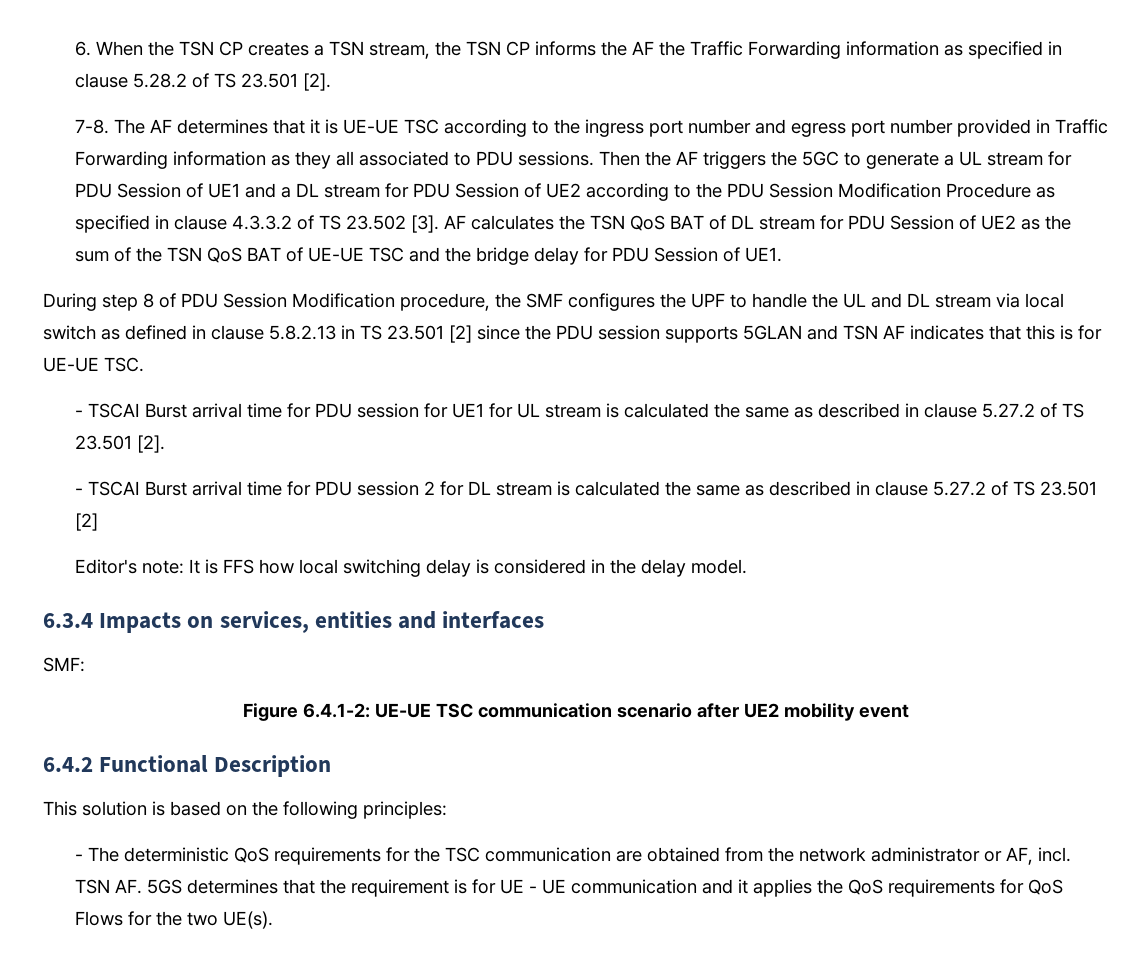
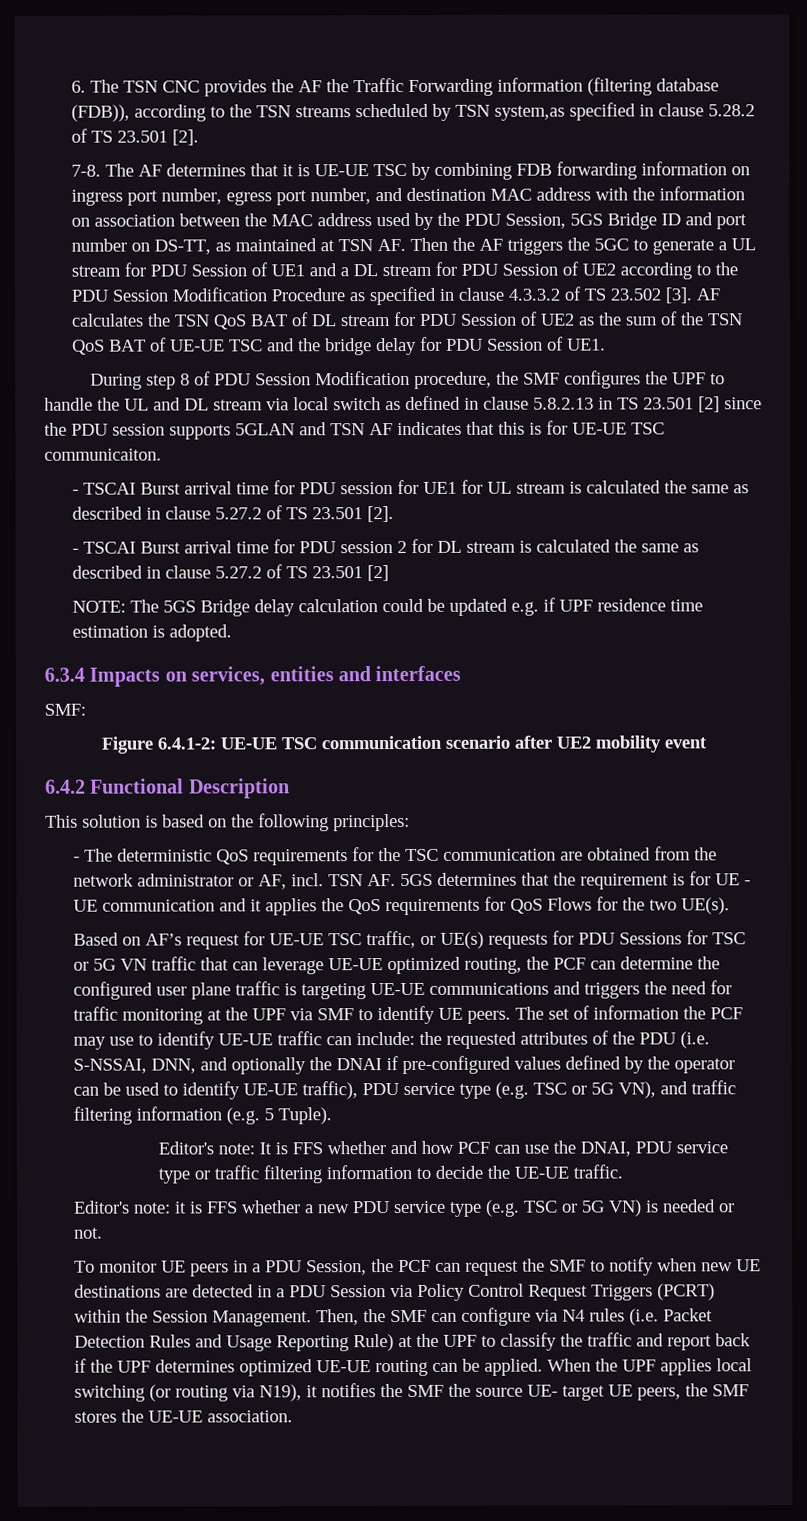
- 6. When the TSN CP creates a TSN stream, the TSN CP informs the AF the Traffic Forwarding information as specified in clause 5.28.2 of TS 23.501 [2].
+ 6. The TSN CNC provides the AF the Traffic Forwarding information (filtering database (FDB)), according to the TSN streams scheduled by TSN system,as specified in clause 5.28.2 of TS 23.501 [2].
- The AF determines that it is UE-UE TSC according to the ingress port number and egress port number provided in Traffic Forwarding information as they all associated to PDU sessions. Then the AF triggers the 5GC to generate a UL stream for PDU Session of UE1 and a DL stream for PDU Session of UE2 according to the PDU Session Modification Procedure as specified in clause 4.3.3.2 of TS 23.502 [3].
+ The AF determines that it is UE-UE TSC by combining FDB forwarding information on ingress port number, egress port number, and destination MAC address with the information on association between the MAC address used by the PDU Session, 5GS Bridge ID and port number on DS-TT, as maintained at TSN AF. Then the AF triggers the 5GC to generate a UL stream for PDU Session of UE1 and a DL stream for PDU Session of UE2 according to the PDU Session Modification Procedure as specified in clause 4.3.3.2 of TS 23.502 [3].
- During step 8 of PDU Session Modification procedure, the SMF configures the UPF to handle the UL and DL stream via local switch as defined in clause 5.8.2.13 in TS 23.501 [2] since the PDU session supports 5GLAN and TSN AF indicates that this is for UE-UE TSC.
+ During step 8 of PDU Session Modification procedure, the SMF configures the UPF to handle the UL and DL stream via local switch as defined in clause 5.8.2.13 in TS 23.501 [2] since the PDU session supports 5GLAN and TSN AF indicates that this is for UE-UE TSC communicaiton.
- Editor's note: It is FFS how local switching delay is considered in the delay model.
+ NOTE: The 5GS Bridge delay calculation could be updated e.g. if UPF residence time estimation is adopted.
+ Based on AF’s request for UE-UE TSC traffic, or UE(s) requests for PDU Sessions for TSC or 5G VN traffic that can leverage UE-UE optimized routing, the PCF can determine the configured user plane traffic is targeting UE-UE communications and triggers the need for traffic monitoring at the UPF via SMF to identify UE peers. The set of information the PCF may use to identify UE-UE traffic can include: the requested attributes of the PDU (i.e. S-NSSAI, DNN, and optionally the DNAI if pre-configured values defined by the operator can be used to identify UE-UE traffic), PDU service type (e.g. TSC or 5G VN), and traffic filtering information (e.g. 5 Tuple).
+ Editor's note: It is FFS whether and how PCF can use the DNAI, PDU service type or traffic filtering information to decide the UE-UE traffic.
+ Editor's note: it is FFS whether a new PDU service type (e.g. TSC or 5G VN) is needed or not.
+ To monitor UE peers in a PDU Session, the PCF can request the SMF to notify when new UE destinations are detected in a PDU Session via Policy Control Request Triggers (PCRT) within the Session Management. Then, the SMF can configure via N4 rules (i.e. Packet Detection Rules and Usage Reporting Rule) at the UPF to classify the traffic and report back if the UPF determines optimized UE-UE routing can be applied. When the UPF applies local switching (or routing via N19), it notifies the SMF the source UE- target UE peers, the SMF stores the UE-UE association.

